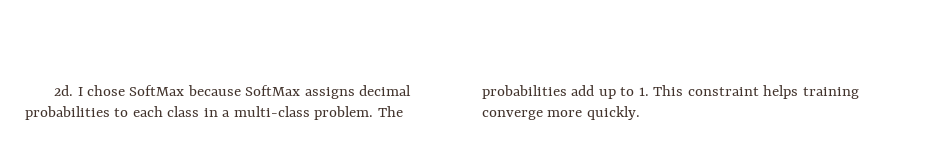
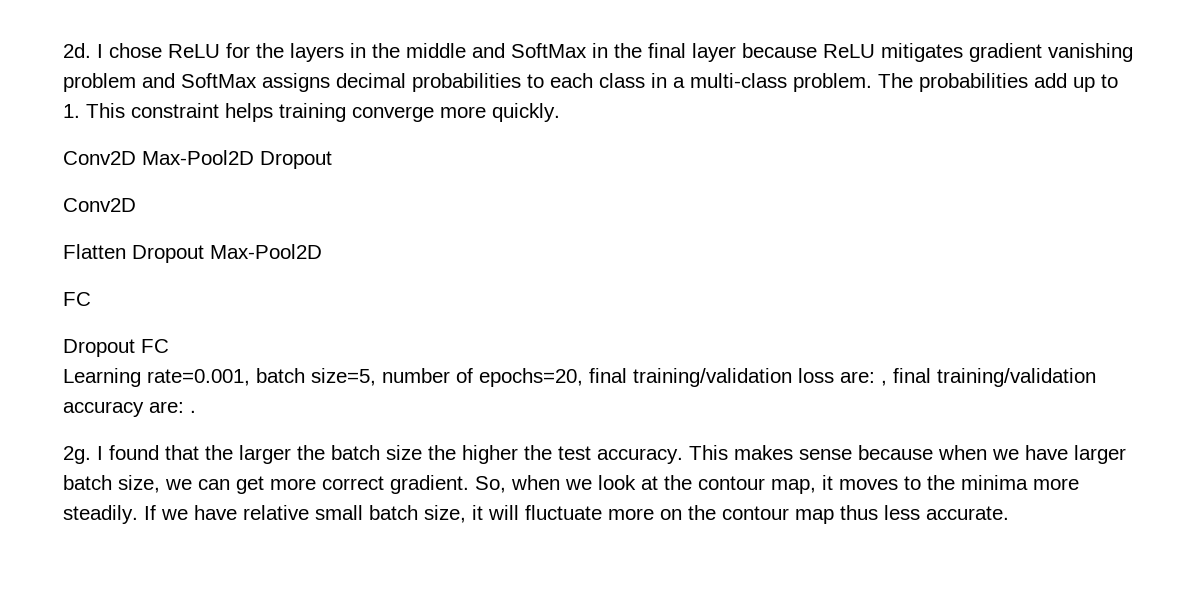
- I chose SoftMax because SoftMax assigns decimal probabilities to each class in a multi-class problem.
+ I chose ReLU for the layers in the middle and SoftMax in the final layer because ReLU mitigates gradient vanishing problem and SoftMax assigns decimal probabilities to each class in a multi-class problem.
+ Conv2D Max-Pool2D Dropout
+ Conv2D
+ Flatten Dropout Max-Pool2D
+ FC
+ Dropout FC
+ Learning rate=0.001, batch size=5, number of epochs=20, final training/validation loss are: , final training/validation accuracy are: .
+ 2g. I found that the larger the batch size the higher the test accuracy. This makes sense because when we have larger batch size, we can get more correct gradient. So, when we look at the contour map, it moves to the minima more steadily. If we have relative small batch size, it will fluctuate more on the contour map thus less accurate.

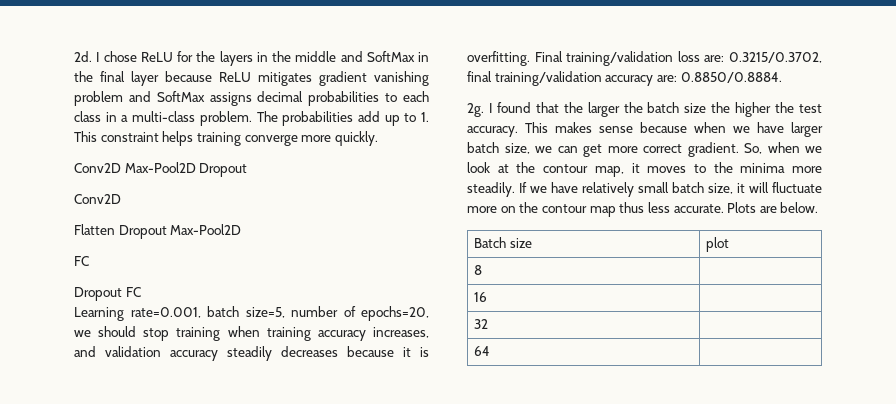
- Learning rate=0.001, batch size=5, number of epochs=20, final training/validation loss are: , final training/validation accuracy are: .
+ Learning rate=0.001, batch size=5, number of epochs=20, we should stop training when training accuracy increases, and validation accuracy steadily decreases because it is overfitting. Final training/validation loss are: 0.3215/0.3702, final training/validation accuracy are: 0.8850/0.8884.
- If we have relative small batch size, it will fluctuate more on the contour map thus less accurate.
+ If we have relatively small batch size, it will fluctuate more on the contour map thus less accurate.
+ Plots are below.
+ Batch size | plot
+ 8 |
+ 16 |
+ 32 |
+ 64 |

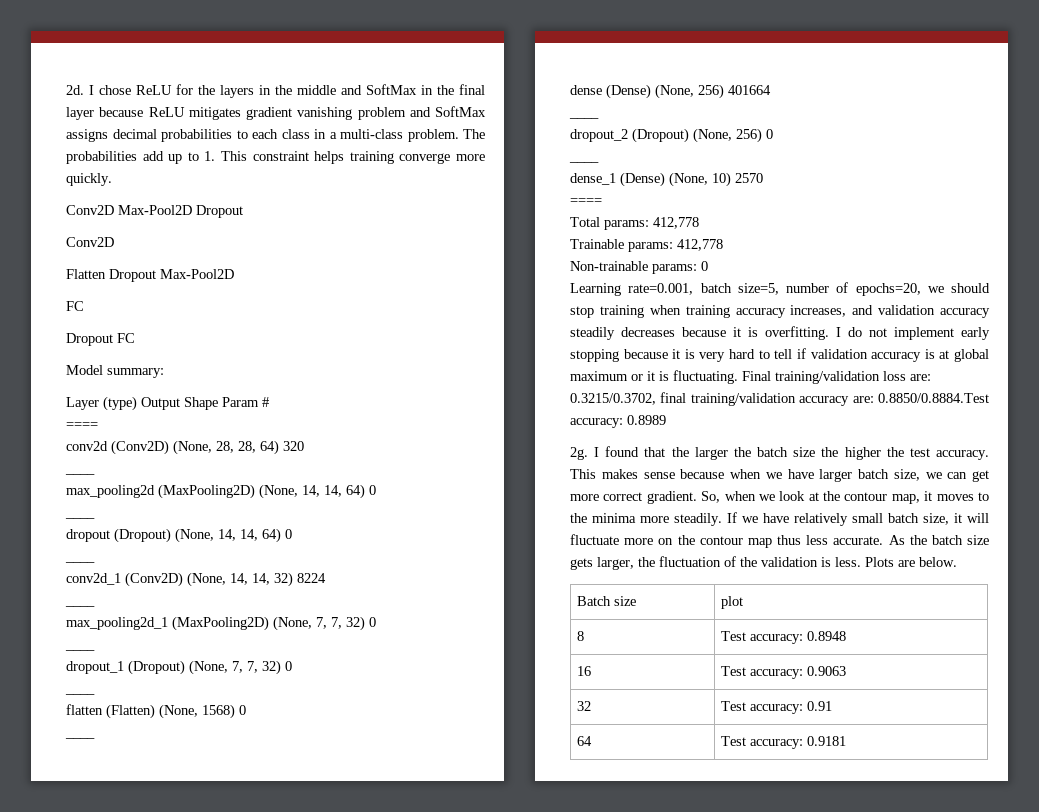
+ Model summary:
+ Layer (type) Output Shape Param #
+ ====
+ conv2d (Conv2D) (None, 28, 28, 64) 320
+ ____
+ max_pooling2d (MaxPooling2D) (None, 14, 14, 64) 0
+ ____
+ dropout (Dropout) (None, 14, 14, 64) 0
+ ____
+ conv2d_1 (Conv2D) (None, 14, 14, 32) 8224
+ ____
+ max_pooling2d_1 (MaxPooling2D) (None, 7, 7, 32) 0
+ ____
+ dropout_1 (Dropout) (None, 7, 7, 32) 0
+ ____
+ flatten (Flatten) (None, 1568) 0
+ ____
+ dense (Dense) (None, 256) 401664
+ ____
+ dropout_2 (Dropout) (None, 256) 0
+ ____
+ dense_1 (Dense) (None, 10) 2570
+ ====
+ Total params: 412,778
+ Trainable params: 412,778
+ Non-trainable params: 0
+ I do not implement early stopping because it is very hard to tell if validation accuracy is at global maximum or it is fluctuating.
- Final training/validation loss are: 0.3215/0.3702, final training/validation accuracy are: 0.8850/0.8884.
+ Final training/validation loss are: 0.3215/0.3702, final training/validation accuracy are: 0.8850/0.8884.Test accuracy: 0.8989
+ As the batch size gets larger, the fluctuation of the validation is less.
- 8 |
- 16 |
- 32 |
- 64 |
+ 8 | Test accuracy: 0.8948
+ 16 | Test accuracy: 0.9063
+ 32 | Test accuracy: 0.91
+ 64 | Test accuracy: 0.9181

